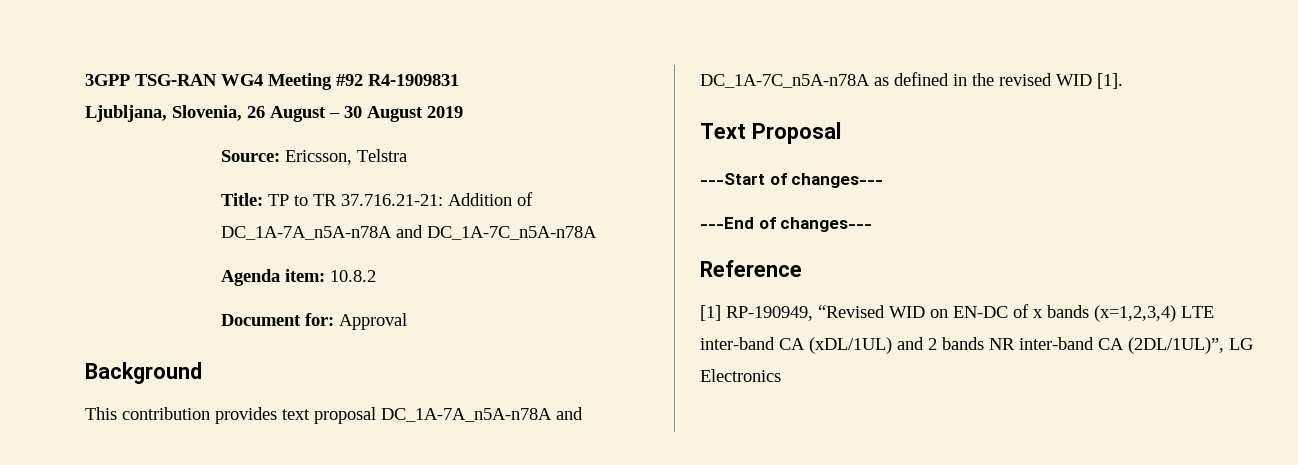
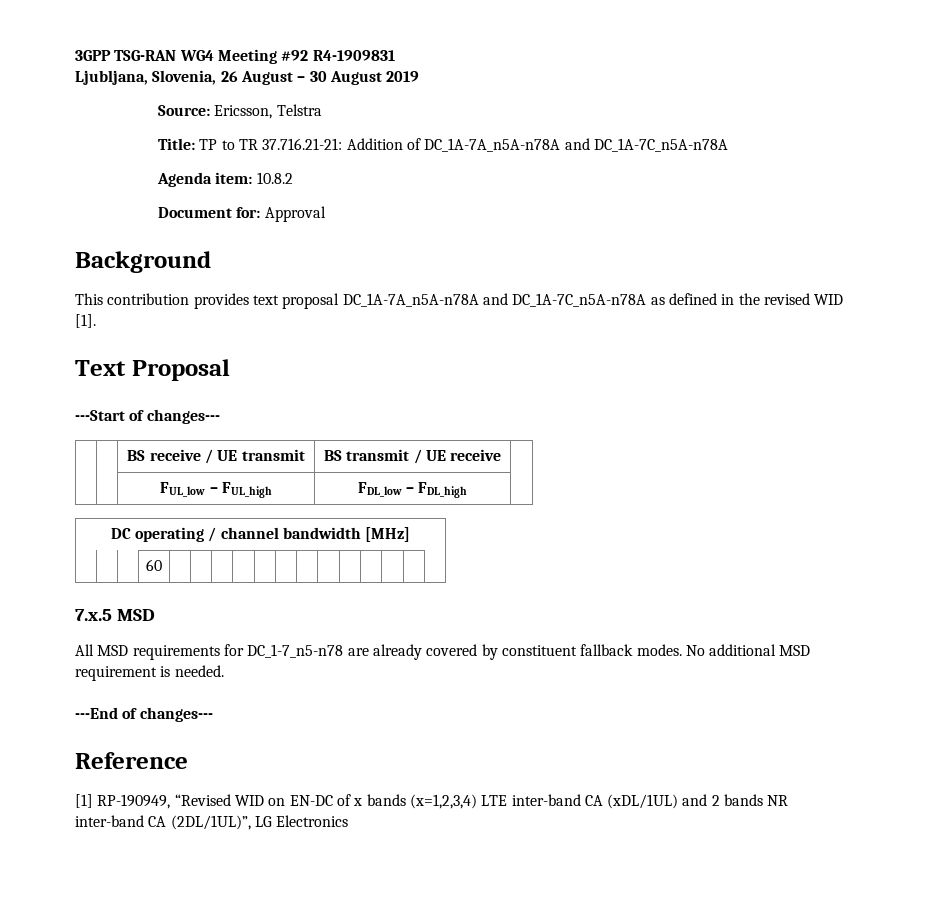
+ | | BS receive / UE transmit | BS transmit / UE receive |
+ | | FUL_low – FUL_high | FDL_low – FDL_high |
+ DC operating / channel bandwidth [MHz]
+ | | | 60 | | | | | | | | | | | | |
+ 7.x.5 MSD
+ All MSD requirements for DC_1-7_n5-n78 are already covered by constituent fallback modes. No additional MSD requirement is needed.

